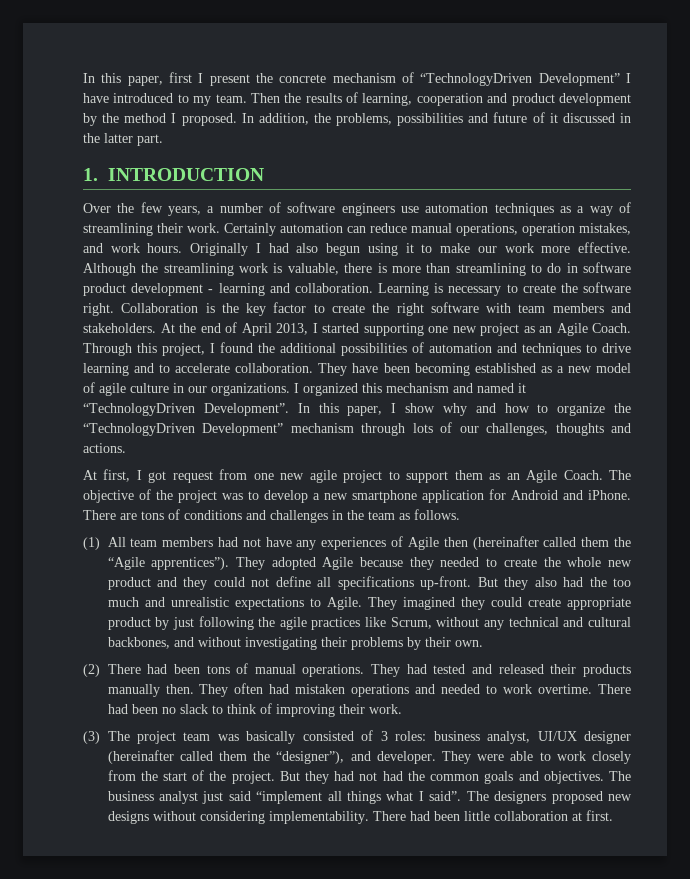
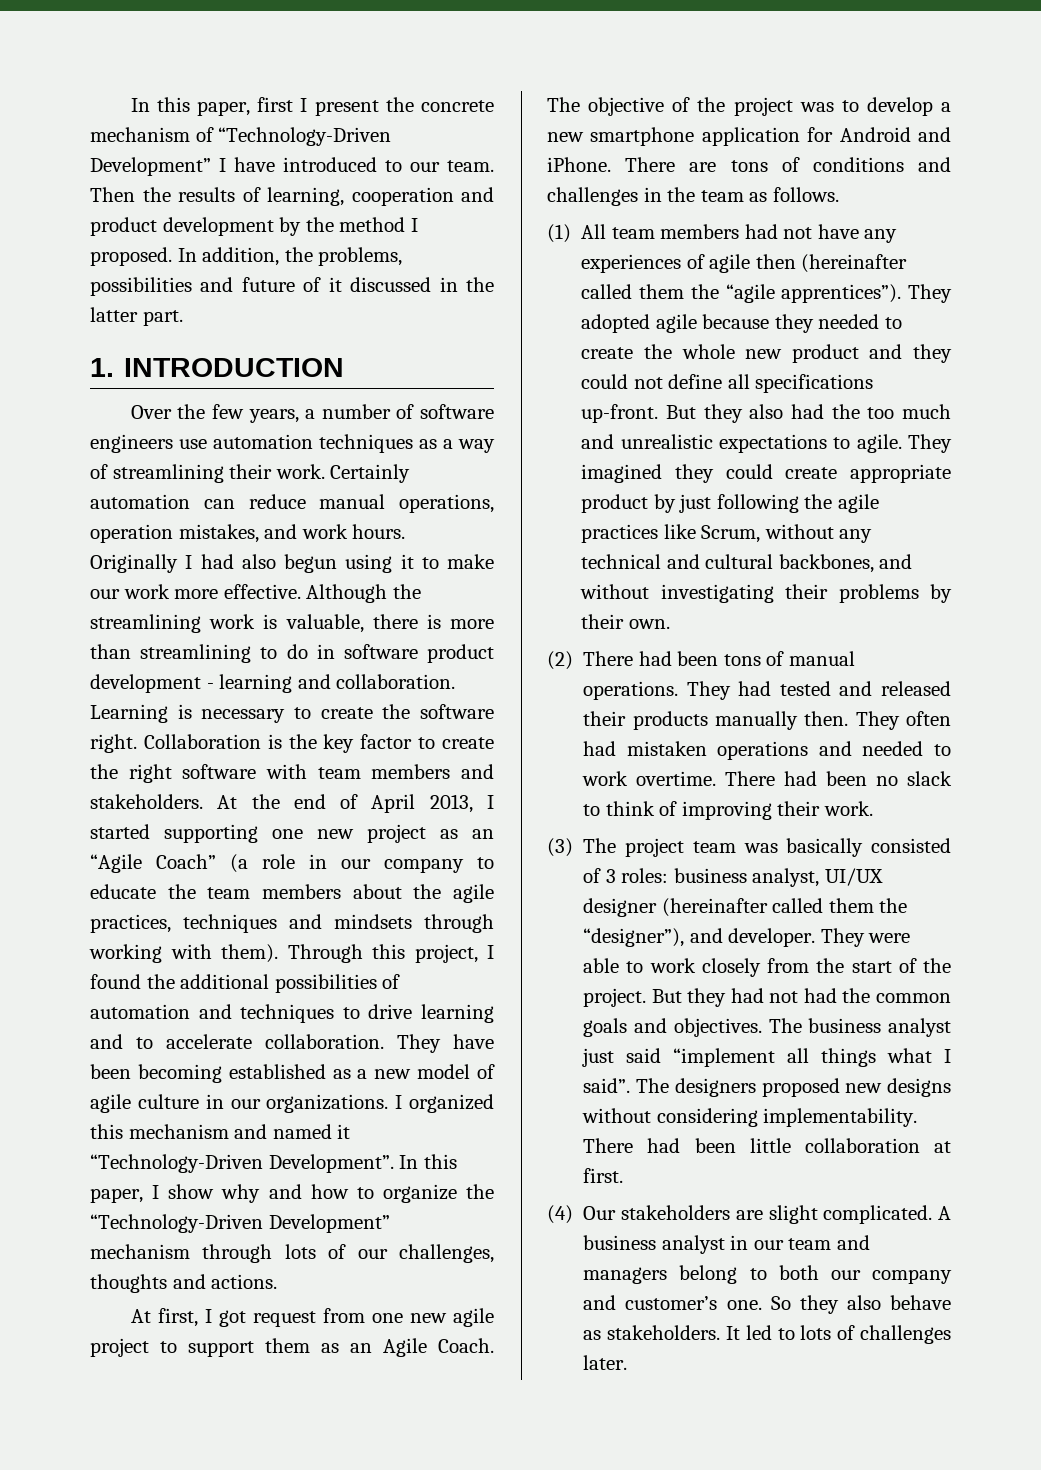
- In this paper, first I present the concrete mechanism of “TechnologyDriven Development” I have introduced to my team.
+ In this paper, first I present the concrete mechanism of “Technology-Driven Development” I have introduced to our team.
- At the end of April 2013, I started supporting one new project as an Agile Coach.
+ At the end of April 2013, I started supporting one new project as an “Agile Coach” (a role in our company to educate the team members about the agile practices, techniques and mindsets through working with them).
- I organized this mechanism and named it “TechnologyDriven Development”.
+ I organized this mechanism and named it “Technology-Driven Development”.
- In this paper, I show why and how to organize the “TechnologyDriven Development” mechanism through lots of our challenges, thoughts and actions.
+ In this paper, I show why and how to organize the “Technology-Driven Development” mechanism through lots of our challenges, thoughts and actions.
- (1) All team members had not have any experiences of Agile then (hereinafter called them the “Agile apprentices”).
+ (1) All team members had not have any experiences of agile then (hereinafter called them the “agile apprentices”).
- They adopted Agile because they needed to create the whole new product and they could not define all specifications up-front.
+ They adopted agile because they needed to create the whole new product and they could not define all specifications up-front.
- But they also had the too much and unrealistic expectations to Agile.
+ But they also had the too much and unrealistic expectations to agile.
+ (4) Our stakeholders are slight complicated. A business analyst in our team and managers belong to both our company and customer’s one. So they also behave as stakeholders. It led to lots of challenges later.

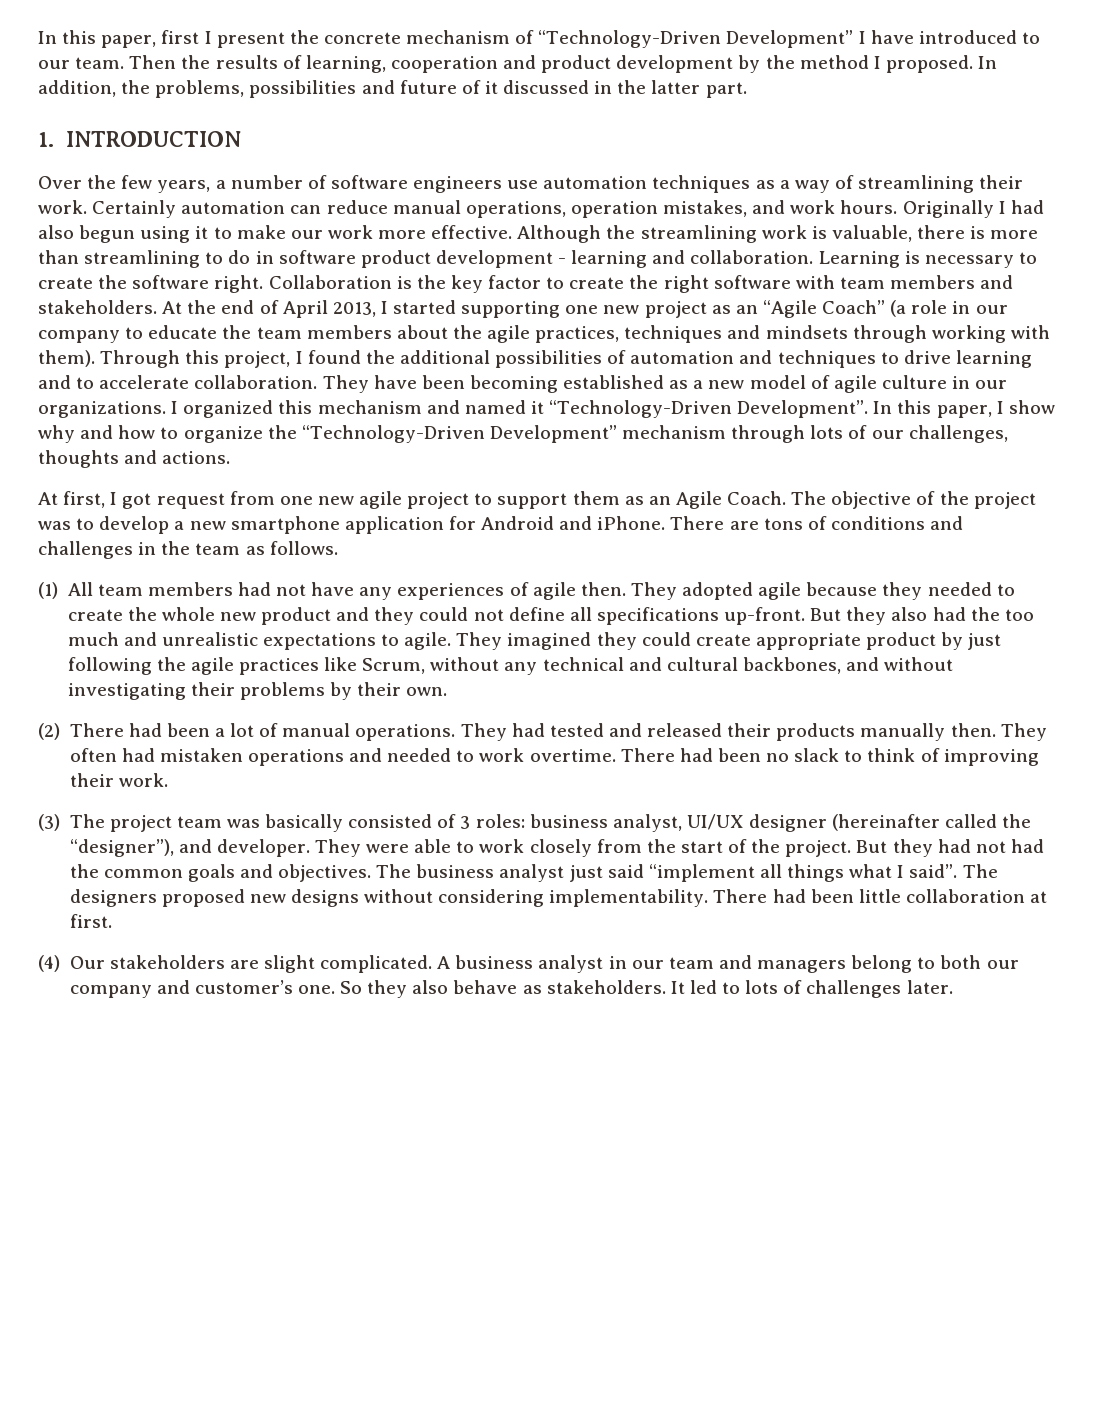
- (1) All team members had not have any experiences of agile then (hereinafter called them the “agile apprentices”).
+ (1) All team members had not have any experiences of agile then.
- (2) There had been tons of manual operations.
+ (2) There had been a lot of manual operations.
- (3) The project team was basically consisted of 3 roles: business analyst, UI/UX designer (hereinafter called them the “designer”), and developer.
+ (3) The project team was basically consisted of 3 roles: business analyst, UI/UX designer (hereinafter called the “designer”), and developer.

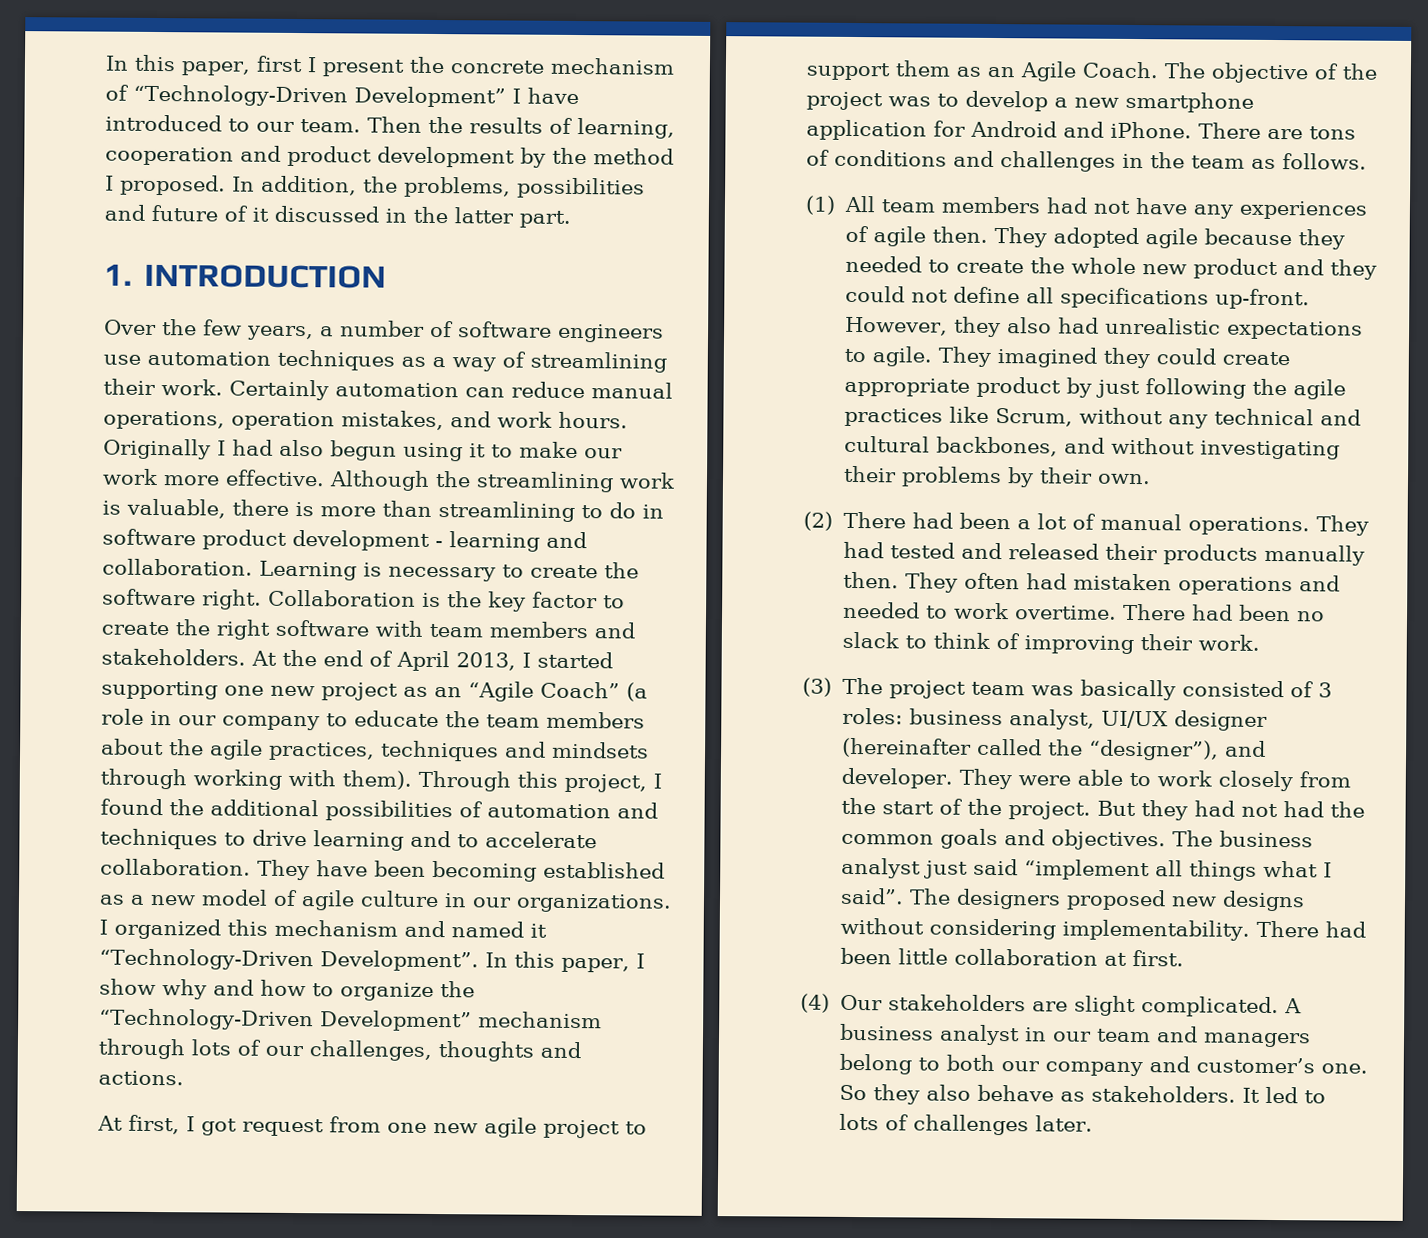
- But they also had the too much and unrealistic expectations to agile.
+ However, they also had unrealistic expectations to agile.

